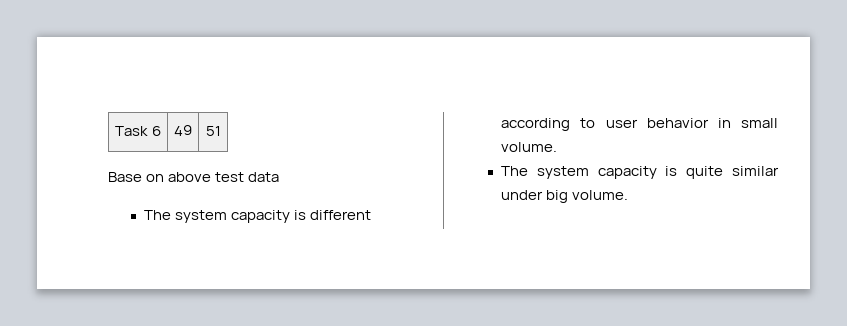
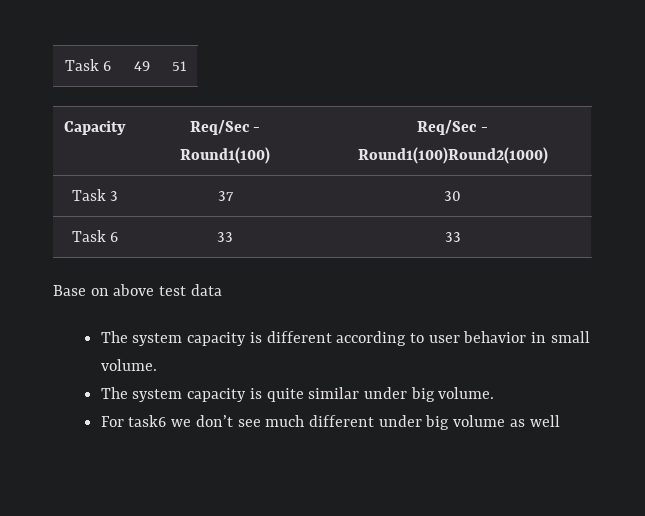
+ Capacity | Req/Sec - Round1(100) | Req/Sec - Round1(100)Round2(1000)
+ Task 3 | 37 | 30
+ Task 6 | 33 | 33
+ For task6 we don’t see much different under big volume as well

